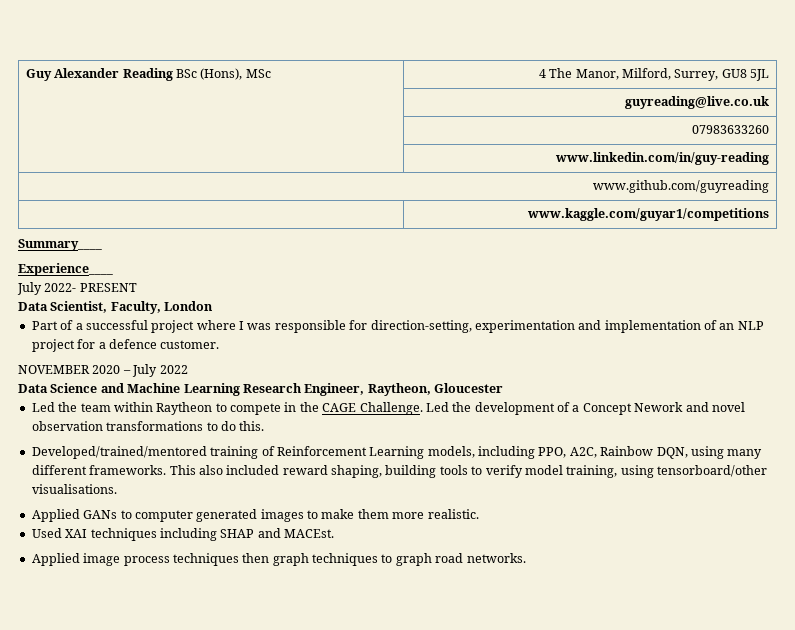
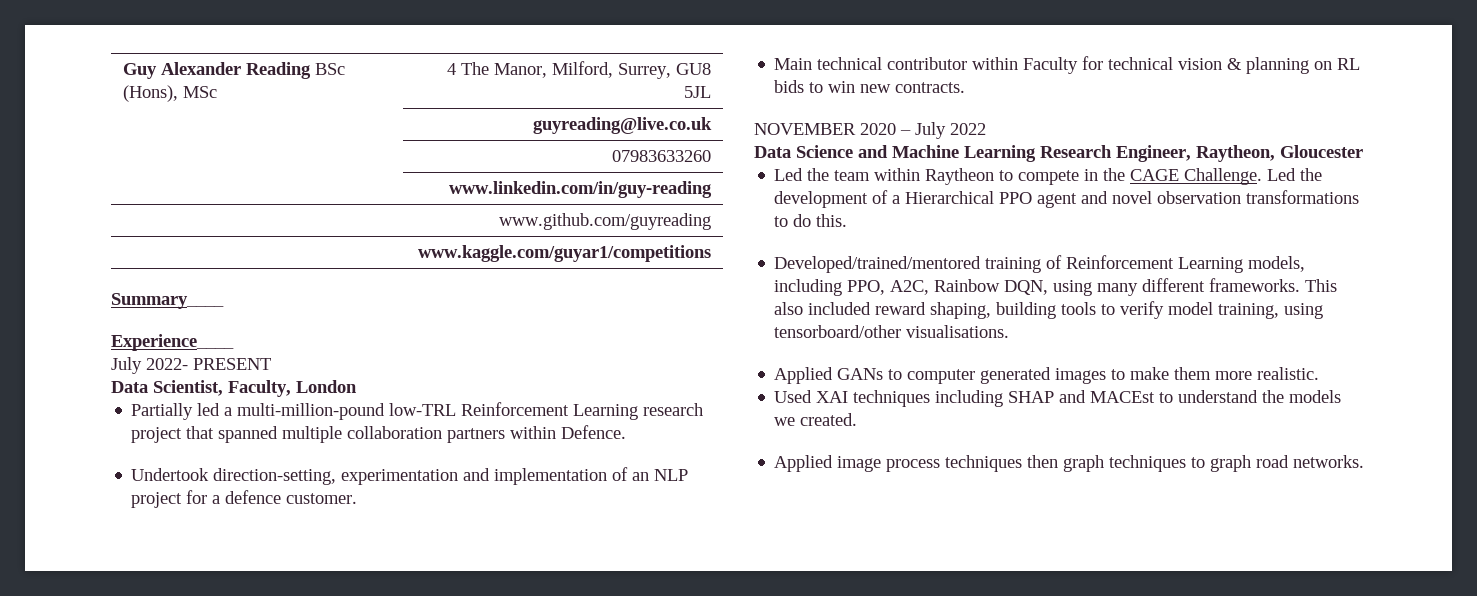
- Part of a successful project where I was responsible for direction-setting, experimentation and implementation of an NLP project for a defence customer.
+ Partially led a multi-million-pound low-TRL Reinforcement Learning research project that spanned multiple collaboration partners within Defence.
+ Undertook direction-setting, experimentation and implementation of an NLP project for a defence customer.
+ Main technical contributor within Faculty for technical vision & planning on RL bids to win new contracts.
- Led the development of a Concept Nework and novel observation transformations to do this.
+ Led the development of a Hierarchical PPO agent and novel observation transformations to do this.
- Used XAI techniques including SHAP and MACEst.
+ Used XAI techniques including SHAP and MACEst to understand the models we created.

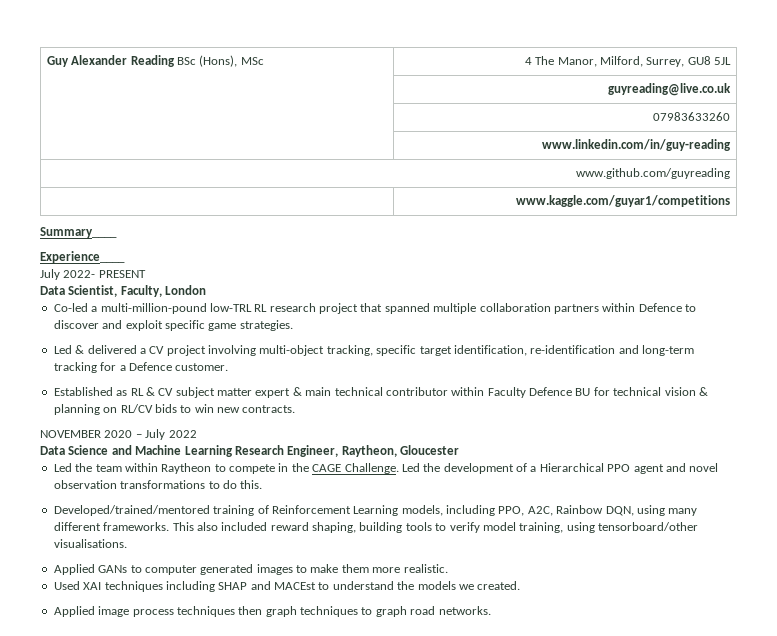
- Partially led a multi-million-pound low-TRL Reinforcement Learning research project that spanned multiple collaboration partners within Defence.
- Undertook direction-setting, experimentation and implementation of an NLP project for a defence customer.
+ Co-led a multi-million-pound low-TRL RL research project that spanned multiple collaboration partners within Defence to discover and exploit specific game strategies.
+ Led & delivered a CV project involving multi-object tracking, specific target identification, re-identification and long-term tracking for a Defence customer.
- Main technical contributor within Faculty for technical vision & planning on RL bids to win new contracts.
+ Established as RL & CV subject matter expert & main technical contributor within Faculty Defence BU for technical vision & planning on RL/CV bids to win new contracts.

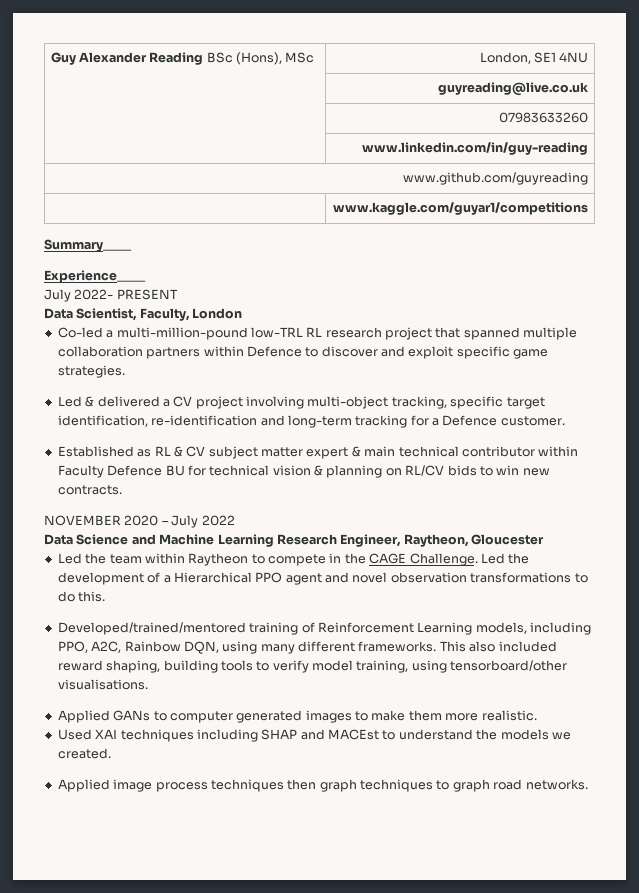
- Guy Alexander Reading BSc (Hons), MSc | 4 The Manor, Milford, Surrey, GU8 5JL
+ Guy Alexander Reading BSc (Hons), MSc | London, SE1 4NU

